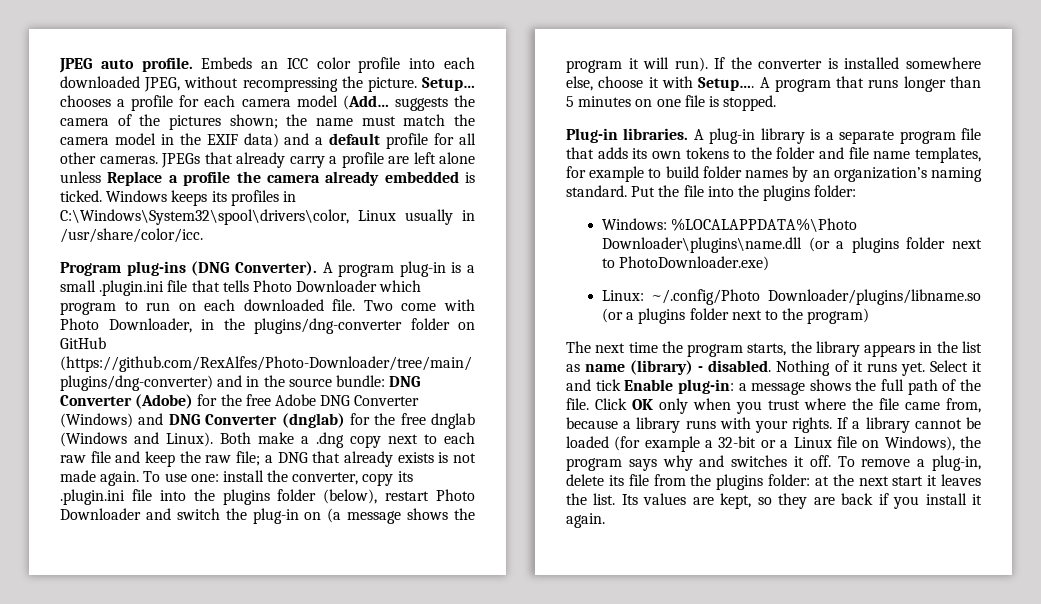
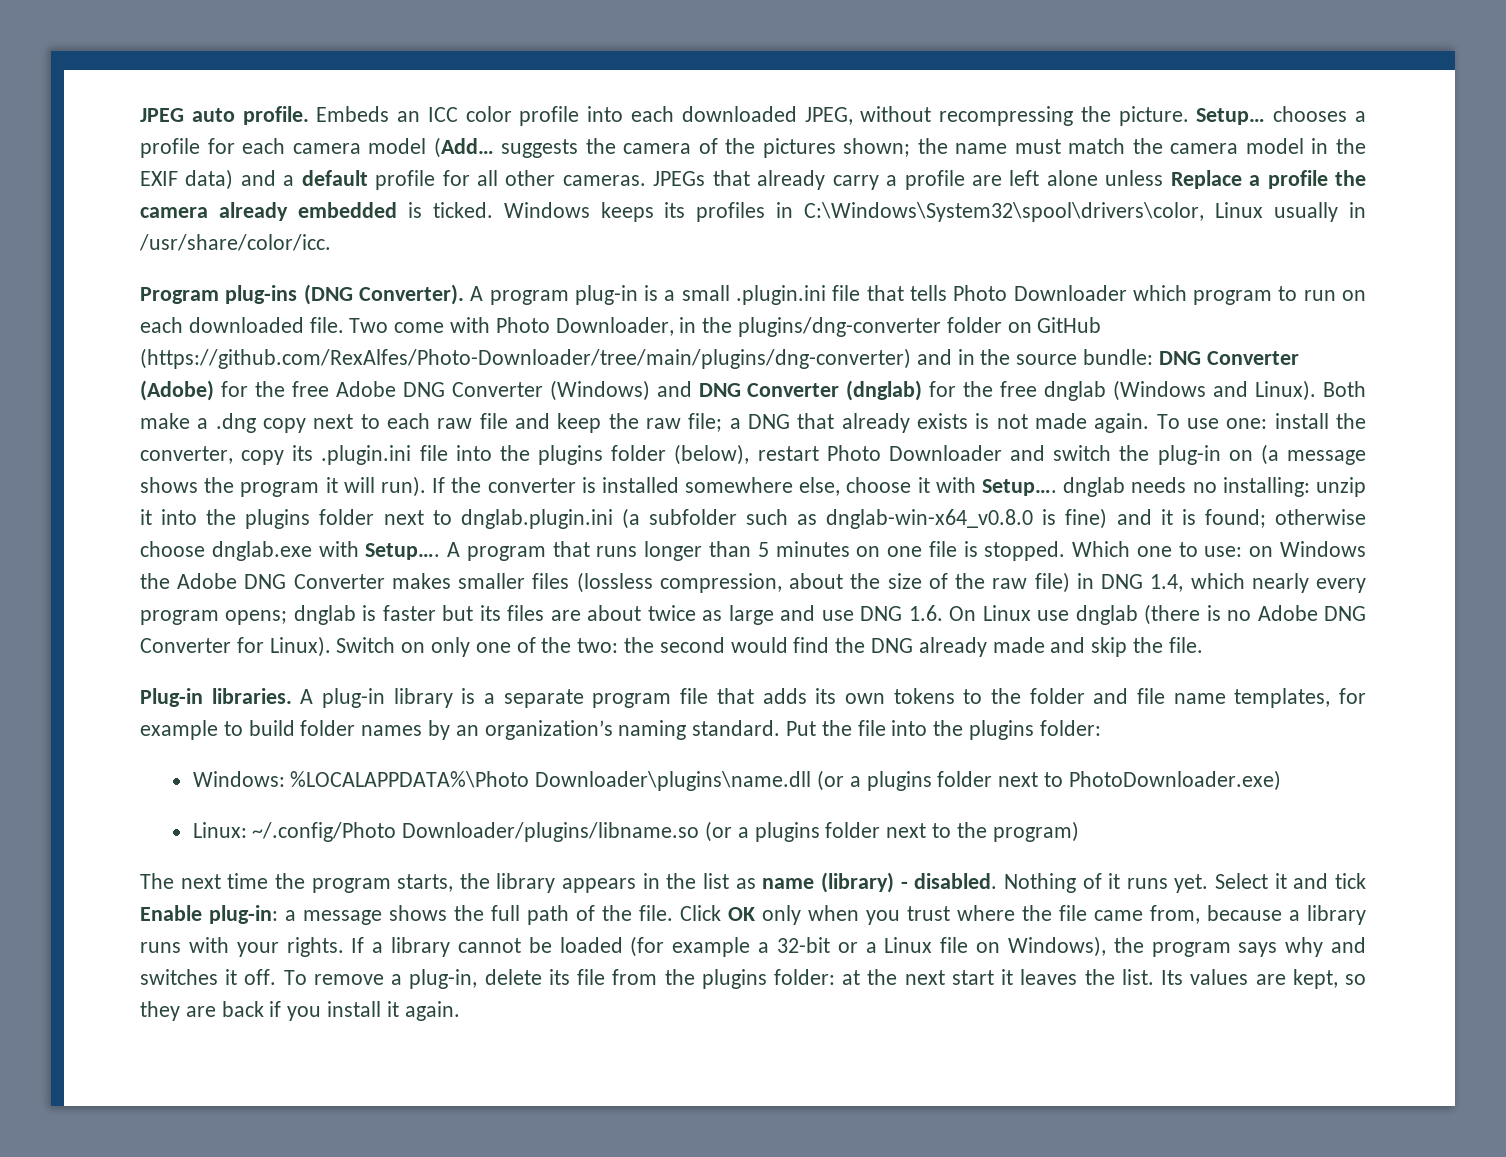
- If the converter is installed somewhere else, choose it with Setup….
+ If the converter is installed somewhere else, choose it with Setup…. dnglab needs no installing: unzip it into the plugins folder next to dnglab.plugin.ini (a subfolder such as dnglab-win-x64_v0.8.0 is fine) and it is found; otherwise choose dnglab.exe with Setup….
+ Which one to use: on Windows the Adobe DNG Converter makes smaller files (lossless compression, about the size of the raw file) in DNG 1.4, which nearly every program opens; dnglab is faster but its files are about twice as large and use DNG 1.6. On Linux use dnglab (there is no Adobe DNG Converter for Linux). Switch on only one of the two: the second would find the DNG already made and skip the file.

